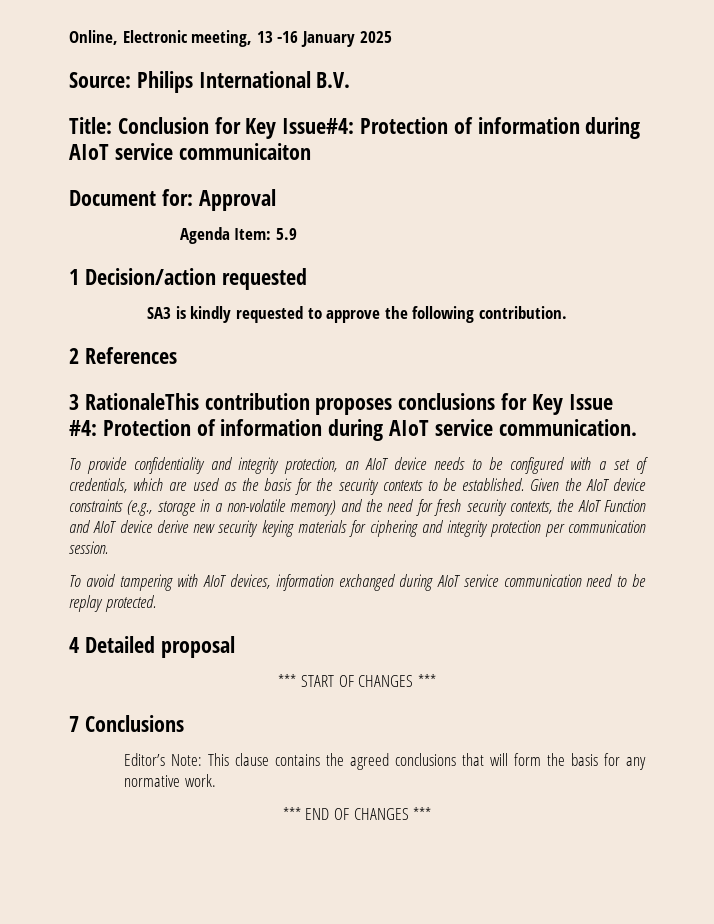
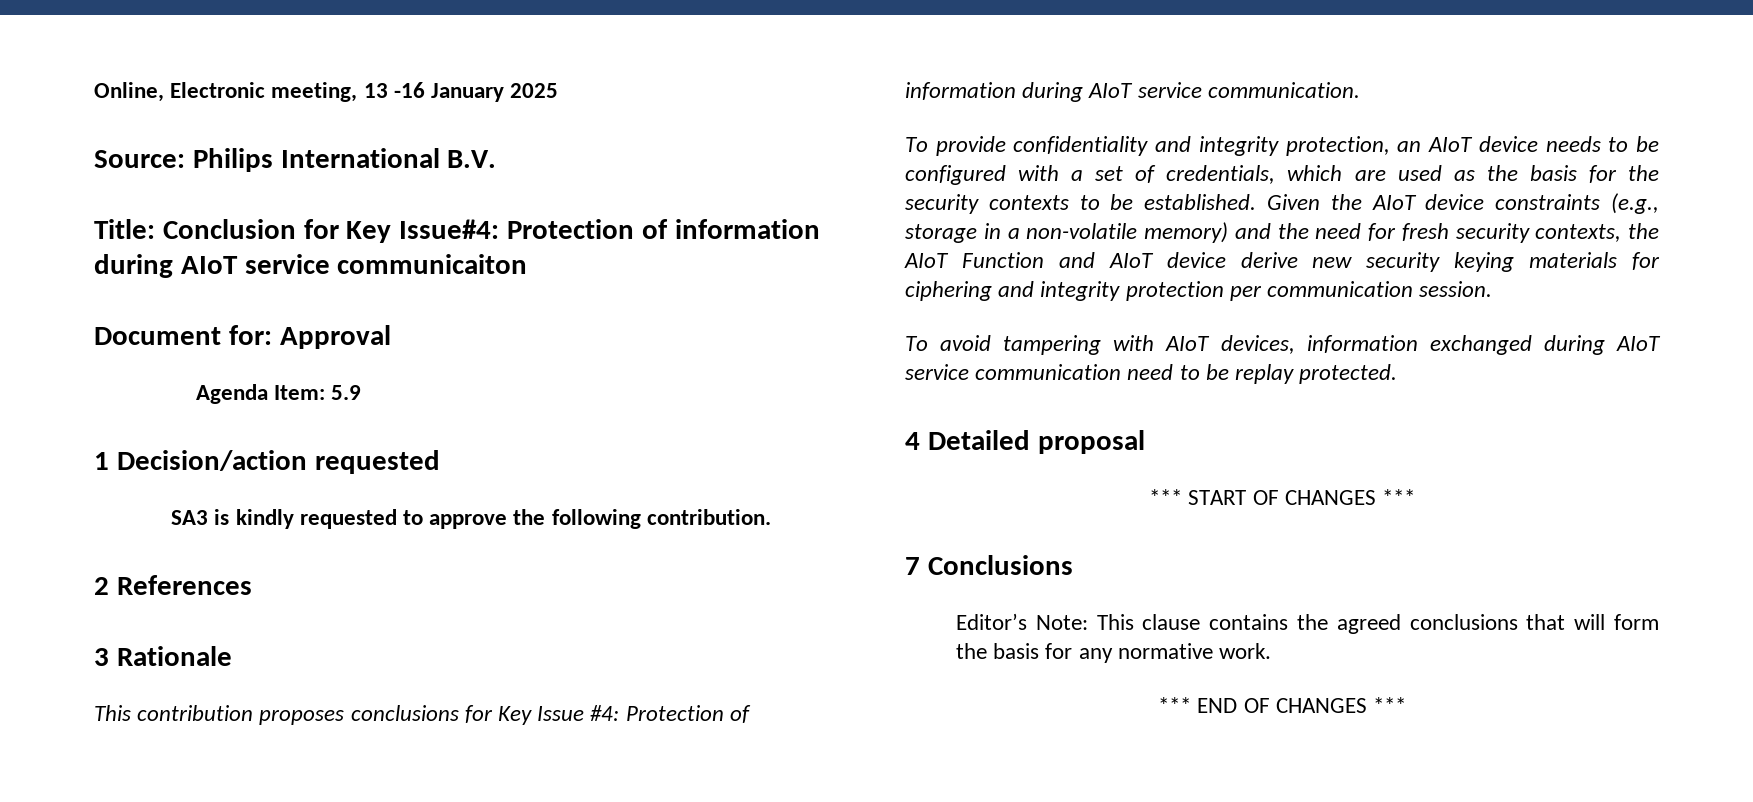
- 3 RationaleThis contribution proposes conclusions for Key Issue #4: Protection of information during AIoT service communication.
+ 3 Rationale
+ This contribution proposes conclusions for Key Issue #4: Protection of information during AIoT service communication.

